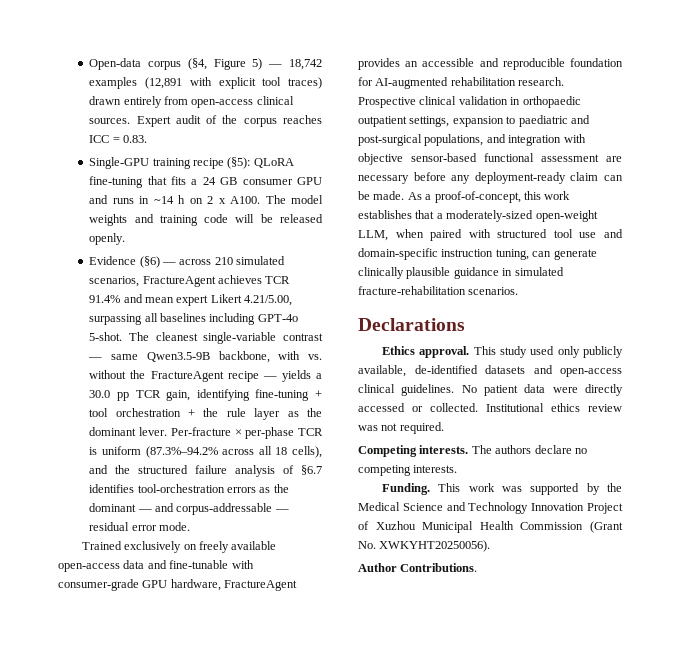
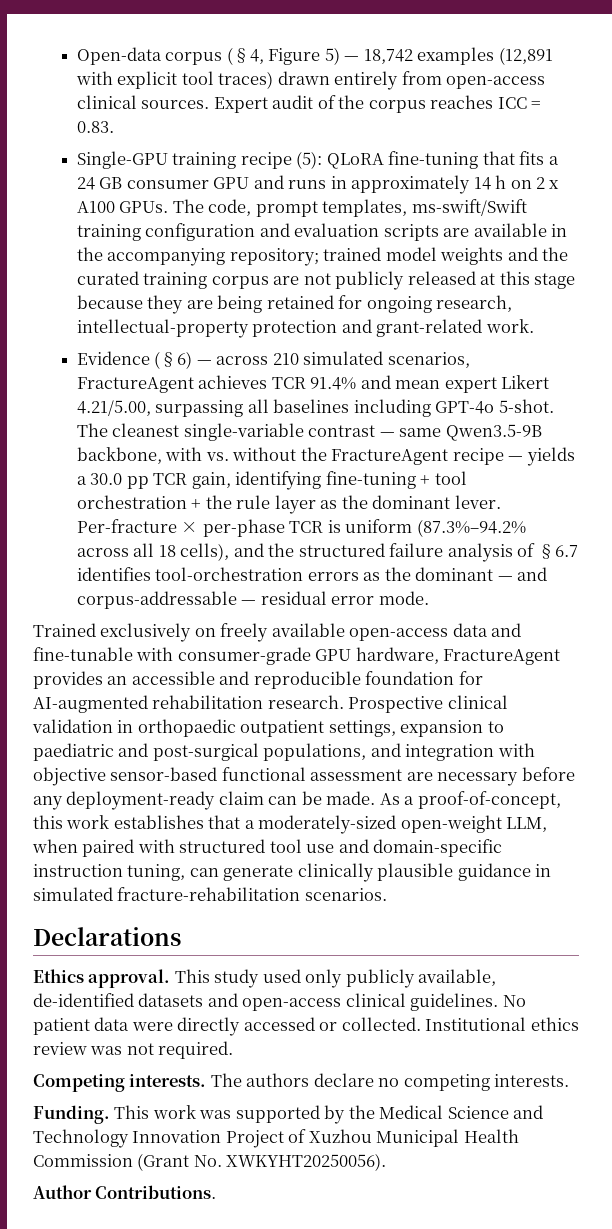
- Single-GPU training recipe (§5): QLoRA fine-tuning that fits a 24 GB consumer GPU and runs in ~14 h on 2 x A100. The model weights and training code will be released openly.
+ Single-GPU training recipe (5): QLoRA fine-tuning that fits a 24 GB consumer GPU and runs in approximately 14 h on 2 x A100 GPUs. The code, prompt templates, ms-swift/Swift training configuration and evaluation scripts are available in the accompanying repository; trained model weights and the curated training corpus are not publicly released at this stage because they are being retained for ongoing research, intellectual-property protection and grant-related work.

